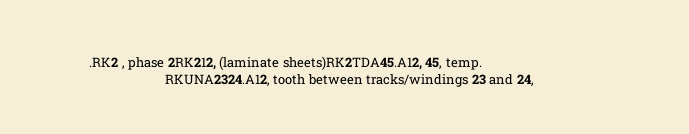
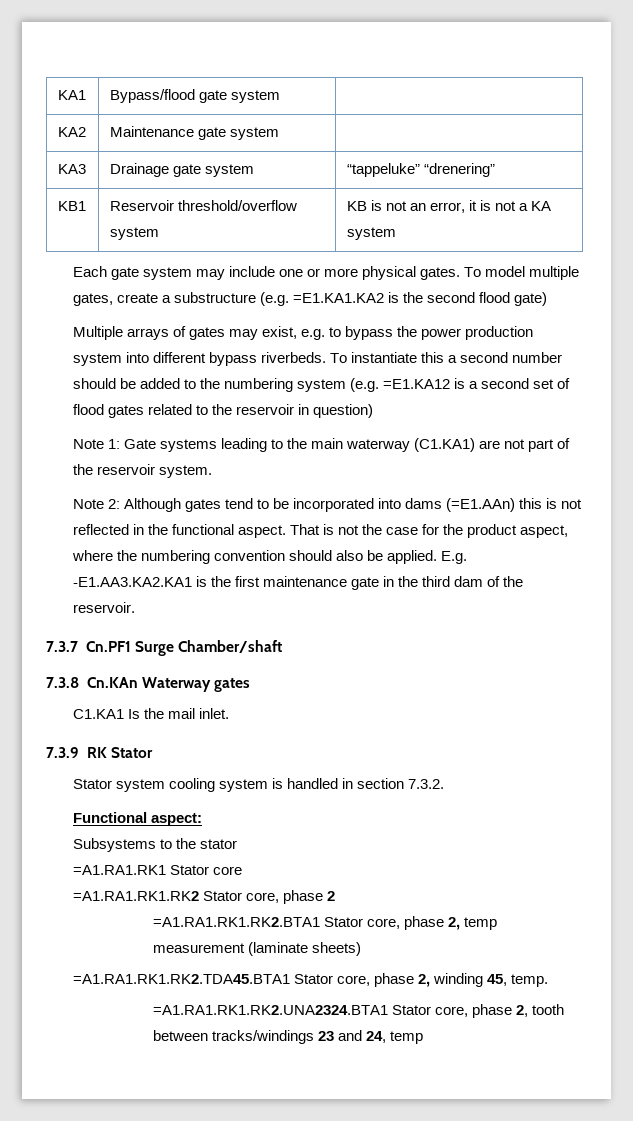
- .RK2 , phase 2RK212, (laminate sheets)RK2TDA45.A12, 45, temp.
- RKUNA2324.A12, tooth between tracks/windings 23 and 24,
+ KA1 | Bypass/flood gate system |
+ KA2 | Maintenance gate system |
+ KA3 | Drainage gate system | “tappeluke” “drenering”
+ KB1 | Reservoir threshold/overflow system | KB is not an error, it is not a KA system
+ Each gate system may include one or more physical gates. To model multiple gates, create a substructure (e.g. =E1.KA1.KA2 is the second flood gate)
+ Multiple arrays of gates may exist, e.g. to bypass the power production system into different bypass riverbeds. To instantiate this a second number should be added to the numbering system (e.g. =E1.KA12 is a second set of flood gates related to the reservoir in question)
+ Note 1: Gate systems leading to the main waterway (C1.KA1) are not part of the reservoir system.
+ Note 2: Although gates tend to be incorporated into dams (=E1.AAn) this is not reflected in the functional aspect. That is not the case for the product aspect, where the numbering convention should also be applied. E.g. -E1.AA3.KA2.KA1 is the first maintenance gate in the third dam of the reservoir.
+ 7.3.7 Cn.PF1 Surge Chamber/shaft
+ 7.3.8 Cn.KAn Waterway gates
+ C1.KA1 Is the mail inlet.
+ 7.3.9 RK Stator
+ Stator system cooling system is handled in section 7.3.2.
+ Functional aspect:
+ Subsystems to the stator
+ =A1.RA1.RK1 Stator core
+ =A1.RA1.RK1.RK2 Stator core, phase 2
+ =A1.RA1.RK1.RK2.BTA1 Stator core, phase 2, temp measurement (laminate sheets)
+ =A1.RA1.RK1.RK2.TDA45.BTA1 Stator core, phase 2, winding 45, temp.
+ =A1.RA1.RK1.RK2.UNA2324.BTA1 Stator core, phase 2, tooth between tracks/windings 23 and 24, temp

